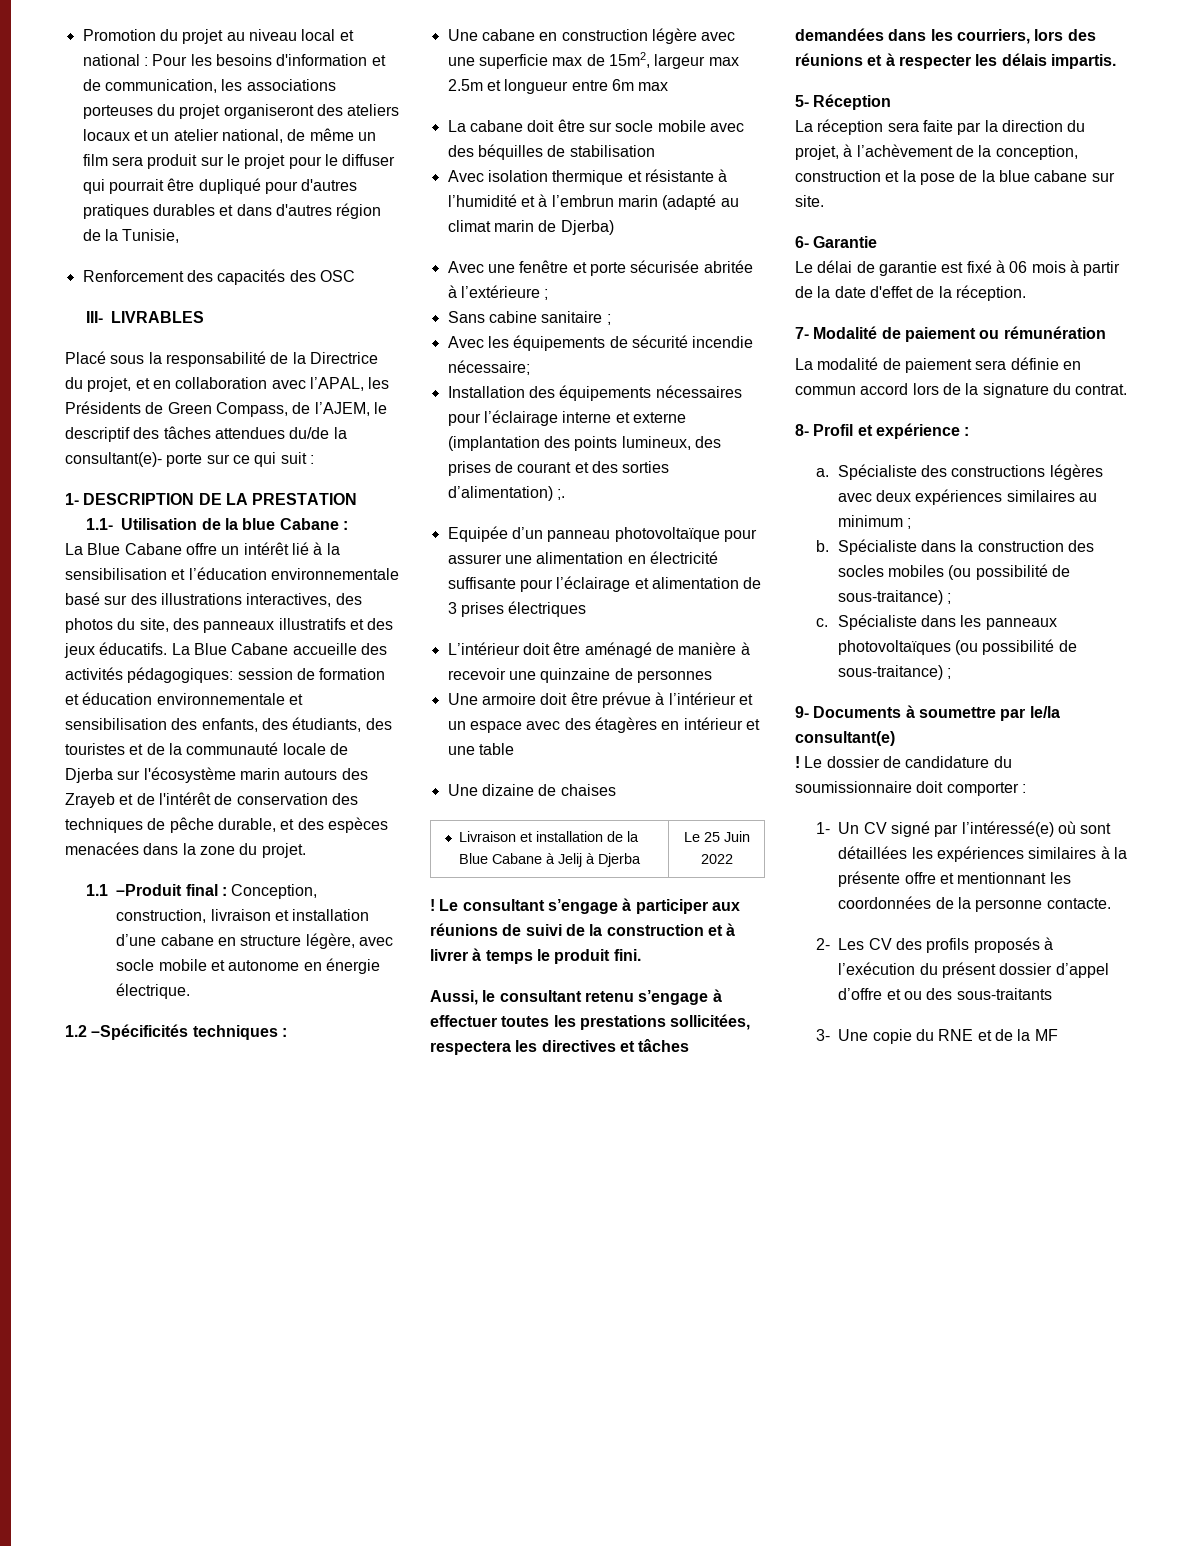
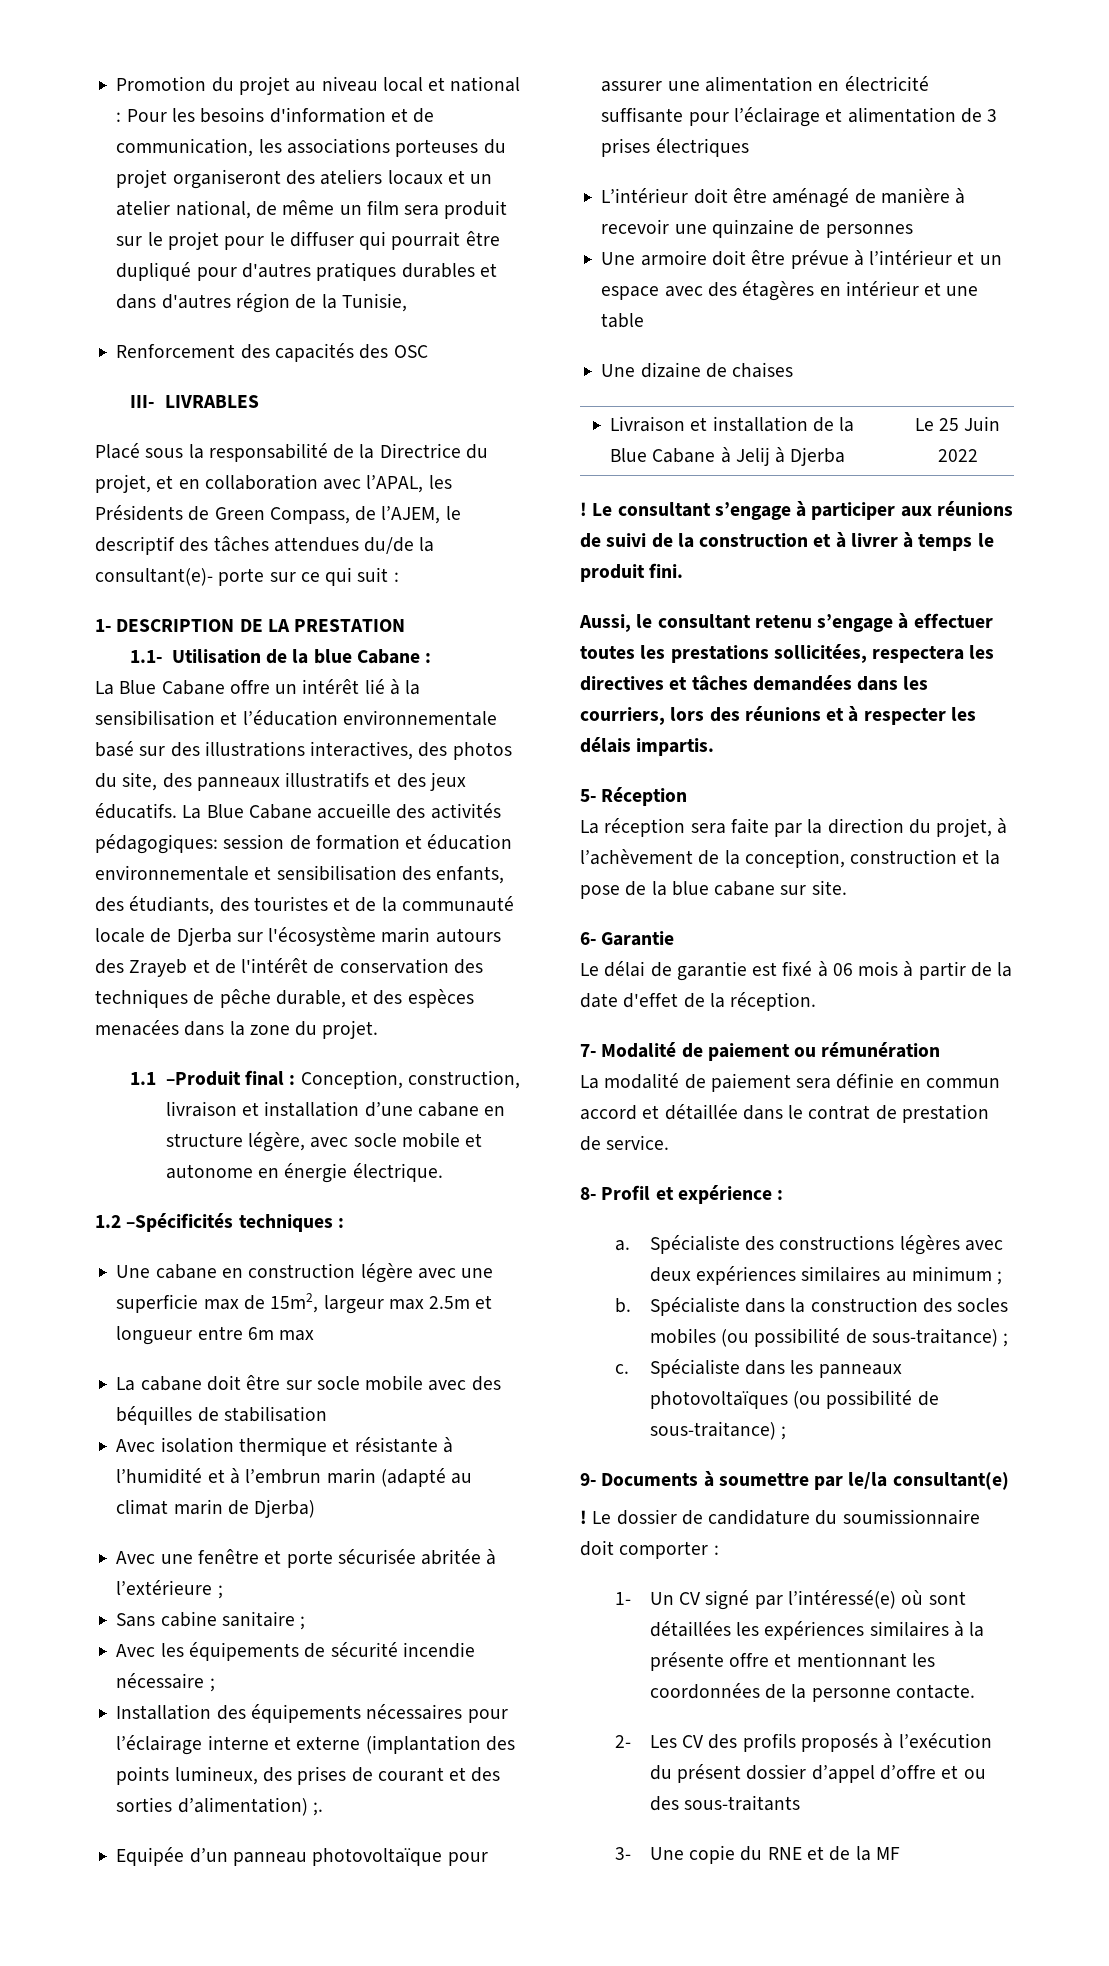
- Avec les équipements de sécurité incendie nécessaire;
+ Avec les équipements de sécurité incendie nécessaire ;
- La modalité de paiement sera définie en commun accord lors de la signature du contrat.
+ La modalité de paiement sera définie en commun accord et détaillée dans le contrat de prestation de service.

